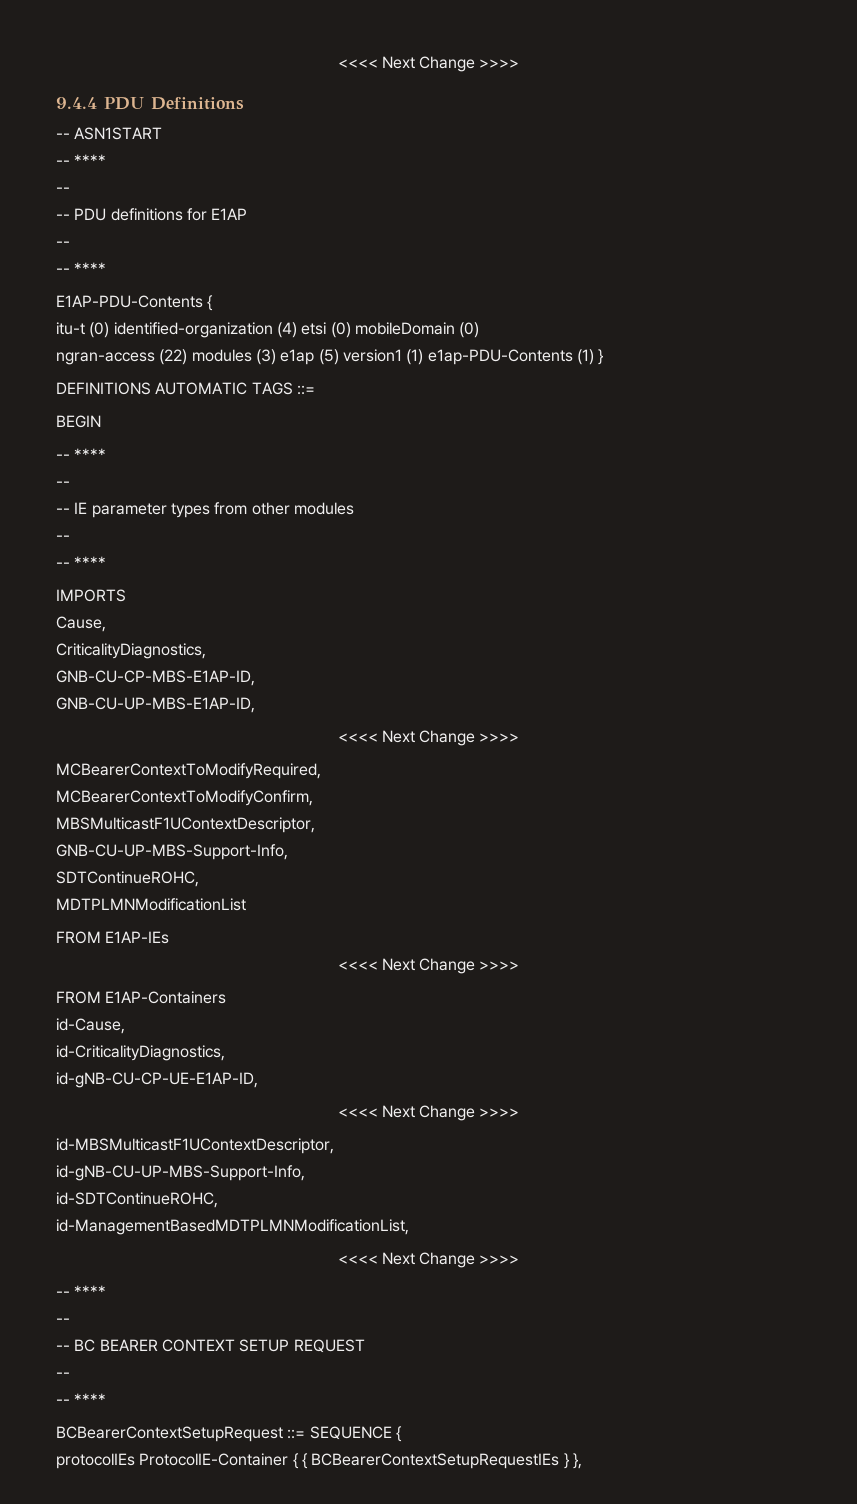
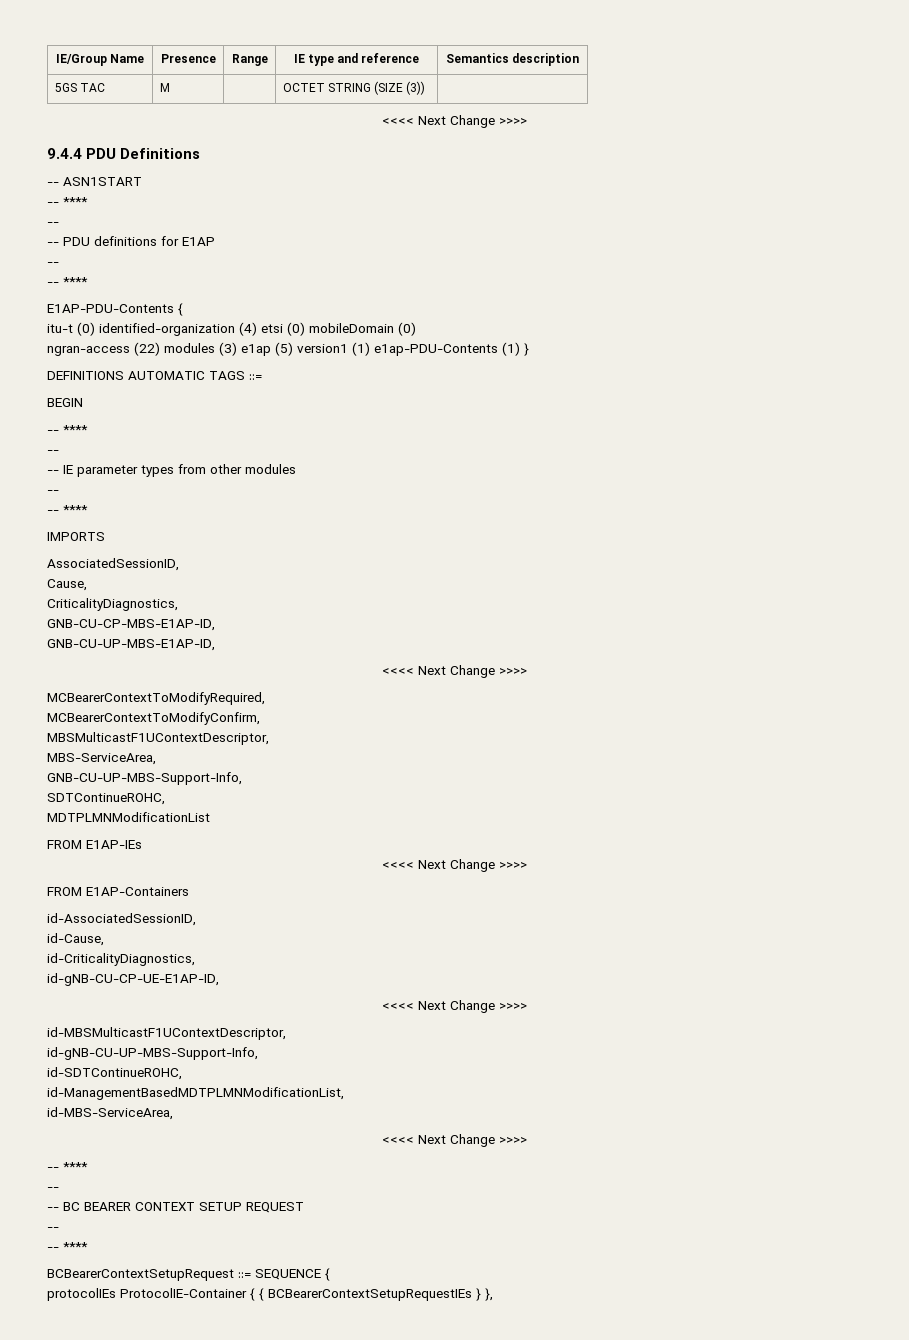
+ IE/Group Name | Presence | Range | IE type and reference | Semantics description
+ 5GS TAC | M | | OCTET STRING (SIZE (3)) |
+ AssociatedSessionID,
+ MBS-ServiceArea,
+ id-AssociatedSessionID,
+ id-MBS-ServiceArea,

